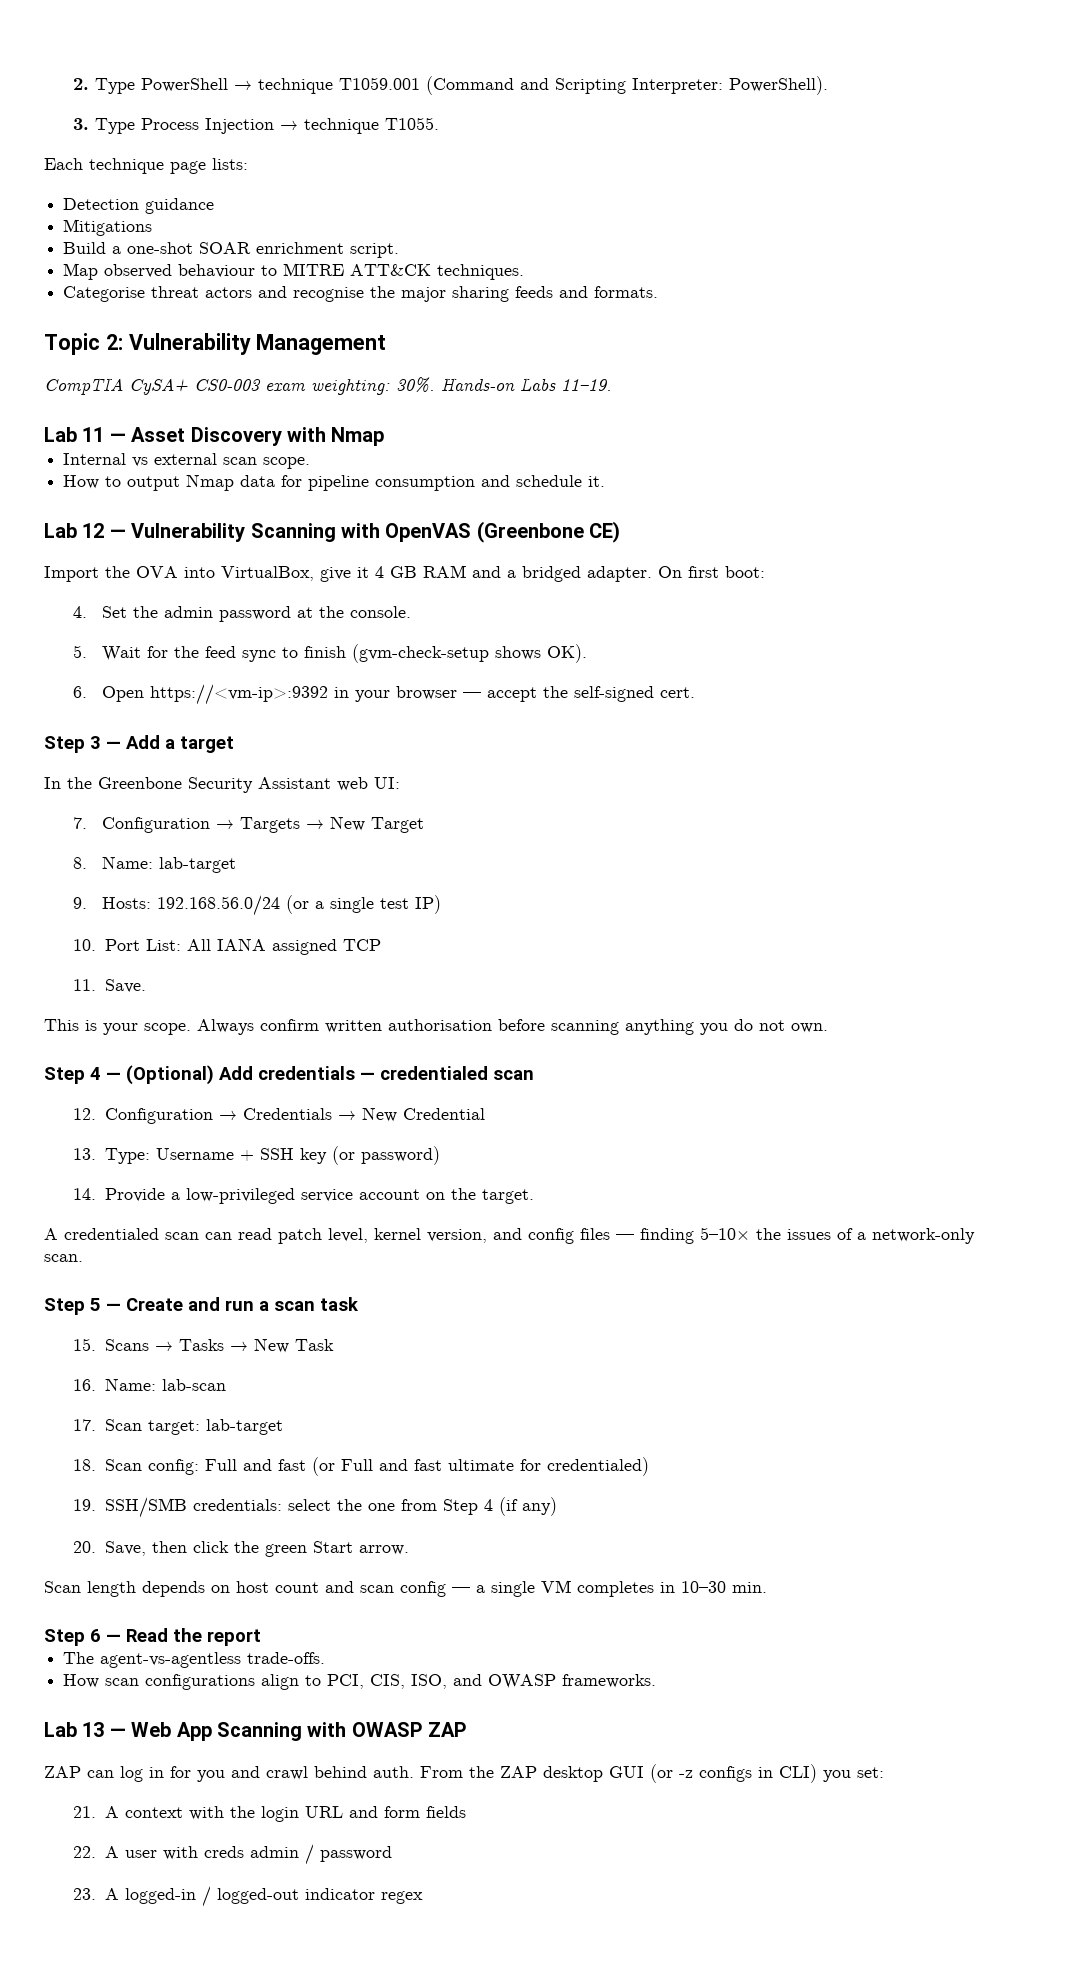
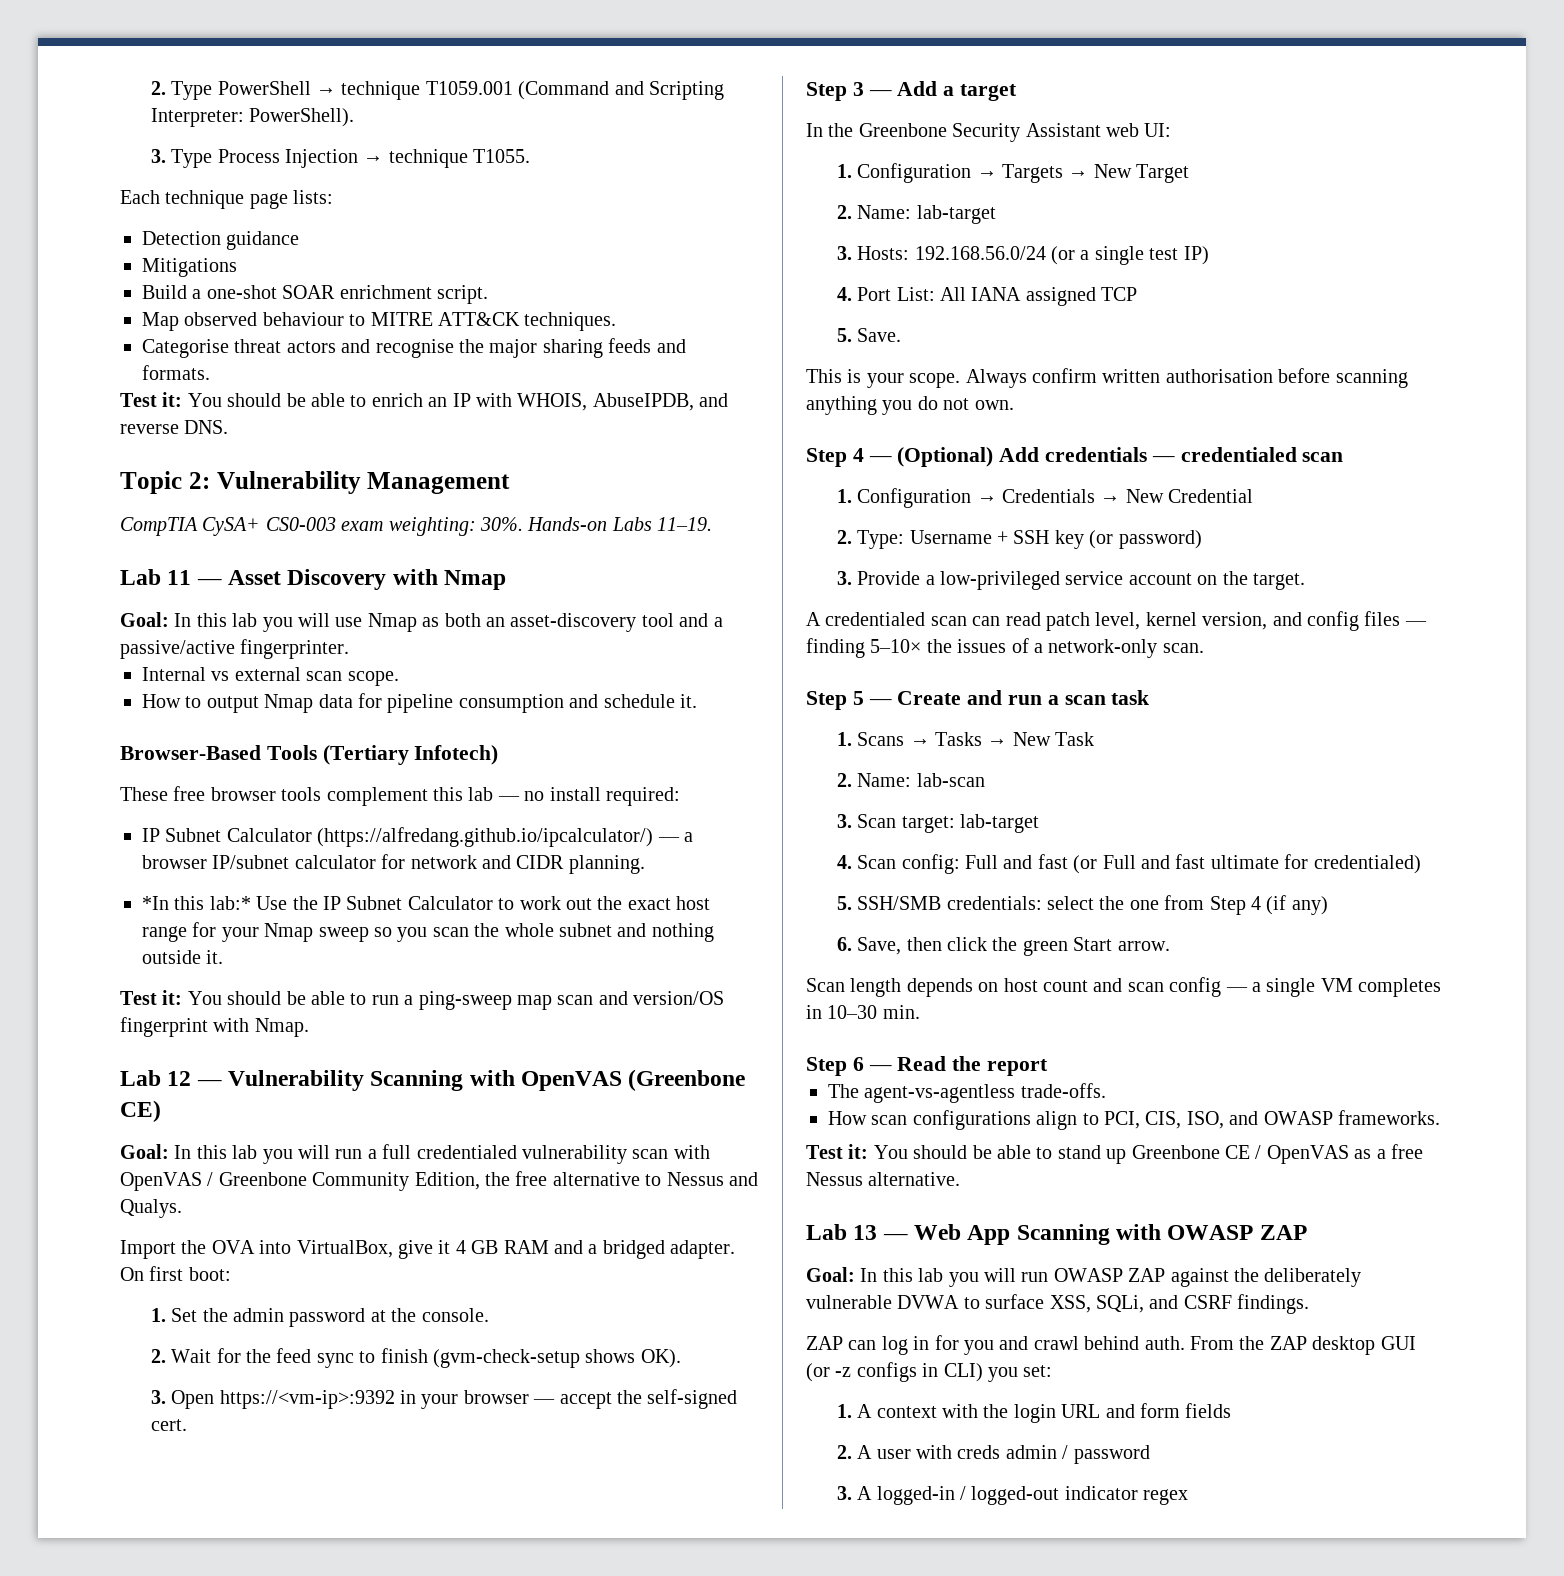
+ Test it: You should be able to enrich an IP with WHOIS, AbuseIPDB, and reverse DNS.
+ Goal: In this lab you will use Nmap as both an asset-discovery tool and a passive/active fingerprinter.
+ Browser-Based Tools (Tertiary Infotech)
+ These free browser tools complement this lab — no install required:
+ IP Subnet Calculator (https://alfredang.github.io/ipcalculator/) — a browser IP/subnet calculator for network and CIDR planning.
+ *In this lab:* Use the IP Subnet Calculator to work out the exact host range for your Nmap sweep so you scan the whole subnet and nothing outside it.
+ Test it: You should be able to run a ping-sweep map scan and version/OS fingerprint with Nmap.
+ Goal: In this lab you will run a full credentialed vulnerability scan with OpenVAS / Greenbone Community Edition, the free alternative to Nessus and Qualys.
- 4. Set the admin password at the console.
+ 1. Set the admin password at the console.
- 5. Wait for the feed sync to finish (gvm-check-setup shows OK).
+ 2. Wait for the feed sync to finish (gvm-check-setup shows OK).
- 6. Open https://<vm-ip>:9392 in your browser — accept the self-signed cert.
+ 3. Open https://<vm-ip>:9392 in your browser — accept the self-signed cert.
- 7. Configuration → Targets → New Target
+ 1. Configuration → Targets → New Target
- 8. Name: lab-target
+ 2. Name: lab-target
- 9. Hosts: 192.168.56.0/24 (or a single test IP)
+ 3. Hosts: 192.168.56.0/24 (or a single test IP)
- 10. Port List: All IANA assigned TCP
+ 4. Port List: All IANA assigned TCP
- 11. Save.
+ 5. Save.
- 12. Configuration → Credentials → New Credential
+ 1. Configuration → Credentials → New Credential
- 13. Type: Username + SSH key (or password)
+ 2. Type: Username + SSH key (or password)
- 14. Provide a low-privileged service account on the target.
+ 3. Provide a low-privileged service account on the target.
- 15. Scans → Tasks → New Task
+ 1. Scans → Tasks → New Task
- 16. Name: lab-scan
+ 2. Name: lab-scan
- 17. Scan target: lab-target
+ 3. Scan target: lab-target
- 18. Scan config: Full and fast (or Full and fast ultimate for credentialed)
+ 4. Scan config: Full and fast (or Full and fast ultimate for credentialed)
- 19. SSH/SMB credentials: select the one from Step 4 (if any)
+ 5. SSH/SMB credentials: select the one from Step 4 (if any)
- 20. Save, then click the green Start arrow.
+ 6. Save, then click the green Start arrow.
+ Test it: You should be able to stand up Greenbone CE / OpenVAS as a free Nessus alternative.
+ Goal: In this lab you will run OWASP ZAP against the deliberately vulnerable DVWA to surface XSS, SQLi, and CSRF findings.
- 21. A context with the login URL and form fields
+ 1. A context with the login URL and form fields
- 22. A user with creds admin / password
+ 2. A user with creds admin / password
- 23. A logged-in / logged-out indicator regex
+ 3. A logged-in / logged-out indicator regex

